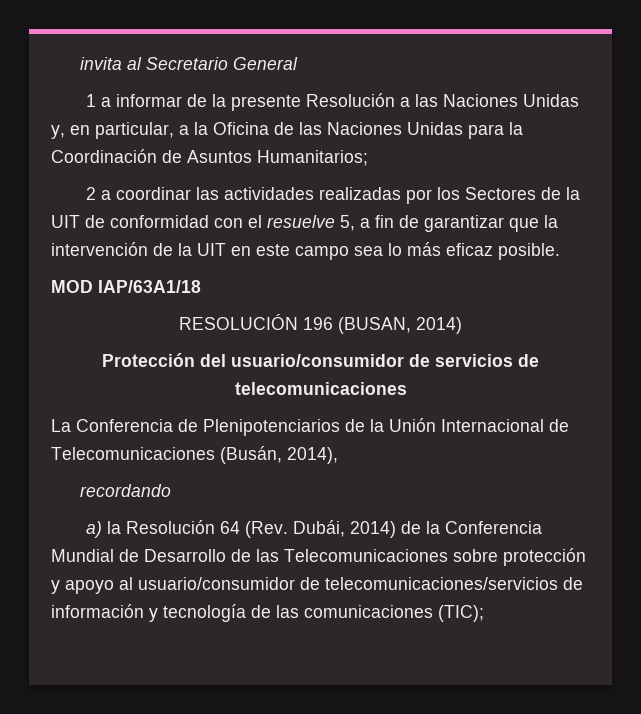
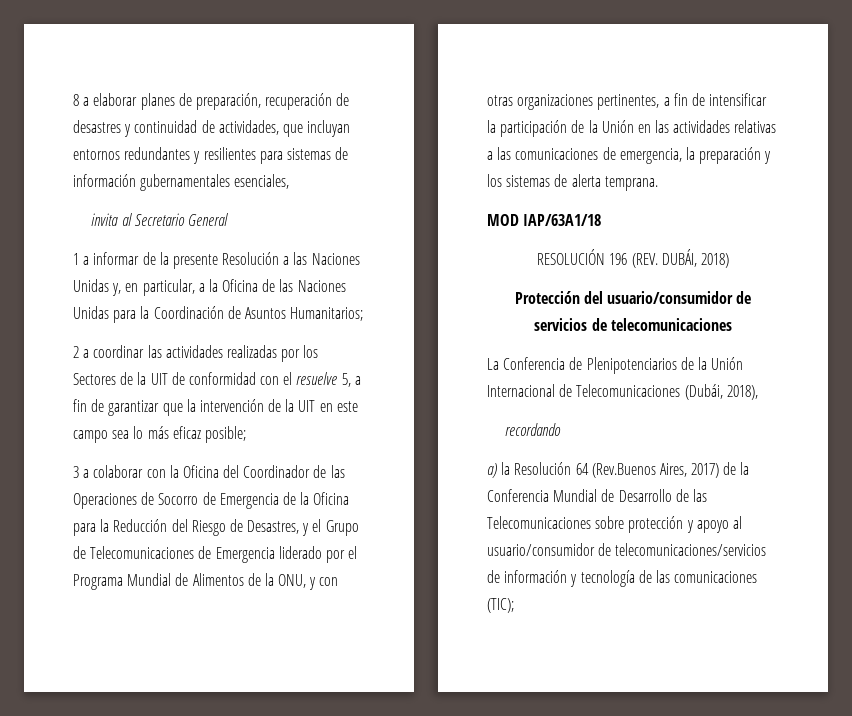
+ 8 a elaborar planes de preparación, recuperación de desastres y continuidad de actividades, que incluyan entornos redundantes y resilientes para sistemas de información gubernamentales esenciales,
- 2 a coordinar las actividades realizadas por los Sectores de la UIT de conformidad con el resuelve 5, a fin de garantizar que la intervención de la UIT en este campo sea lo más eficaz posible.
+ 2 a coordinar las actividades realizadas por los Sectores de la UIT de conformidad con el resuelve 5, a fin de garantizar que la intervención de la UIT en este campo sea lo más eficaz posible;
+ 3 a colaborar con la Oficina del Coordinador de las Operaciones de Socorro de Emergencia de la Oficina para la Reducción del Riesgo de Desastres, y el Grupo de Telecomunicaciones de Emergencia liderado por el Programa Mundial de Alimentos de la ONU, y con otras organizaciones pertinentes, a fin de intensificar la participación de la Unión en las actividades relativas a las comunicaciones de emergencia, la preparación y los sistemas de alerta temprana.
- RESOLUCIÓN 196 (BUSAN, 2014)
+ RESOLUCIÓN 196 (REV. DUBÁI, 2018)
- La Conferencia de Plenipotenciarios de la Unión Internacional de Telecomunicaciones (Busán, 2014),
+ La Conferencia de Plenipotenciarios de la Unión Internacional de Telecomunicaciones (Dubái, 2018),
- a) la Resolución 64 (Rev. Dubái, 2014) de la Conferencia Mundial de Desarrollo de las Telecomunicaciones sobre protección y apoyo al usuario/consumidor de telecomunicaciones/servicios de información y tecnología de las comunicaciones (TIC);
+ a) la Resolución 64 (Rev.Buenos Aires, 2017) de la Conferencia Mundial de Desarrollo de las Telecomunicaciones sobre protección y apoyo al usuario/consumidor de telecomunicaciones/servicios de información y tecnología de las comunicaciones (TIC);

